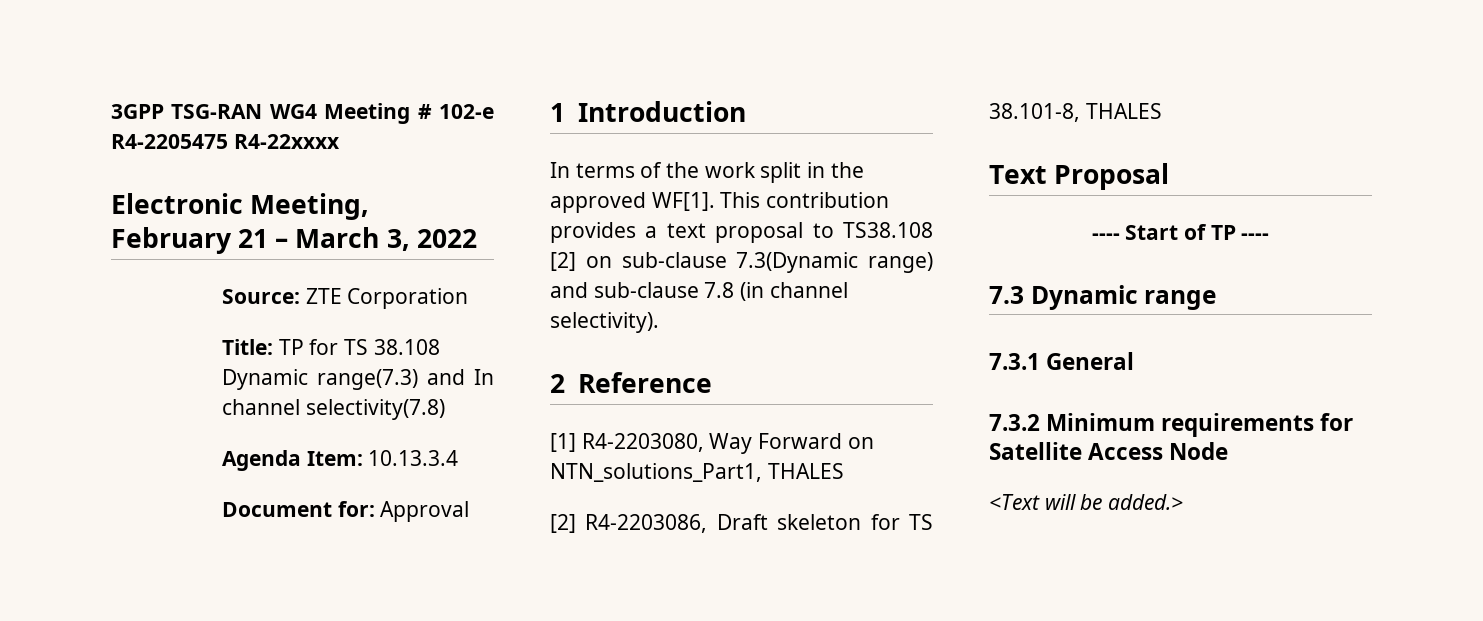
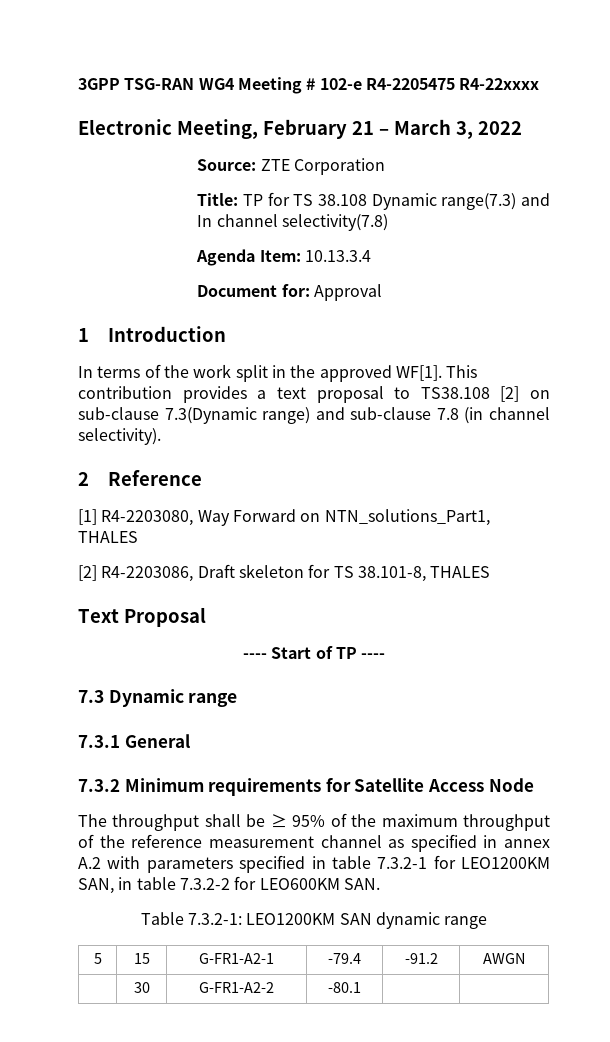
- <Text will be added.>
+ The throughput shall be ≥ 95% of the maximum throughput of the reference measurement channel as specified in annex A.2 with parameters specified in table 7.3.2-1 for LEO1200KM SAN, in table 7.3.2-2 for LEO600KM SAN.
+ Table 7.3.2-1: LEO1200KM SAN dynamic range
+ 5 | 15 | G-FR1-A2-1 | -79.4 | -91.2 | AWGN
+ | 30 | G-FR1-A2-2 | -80.1 | |

